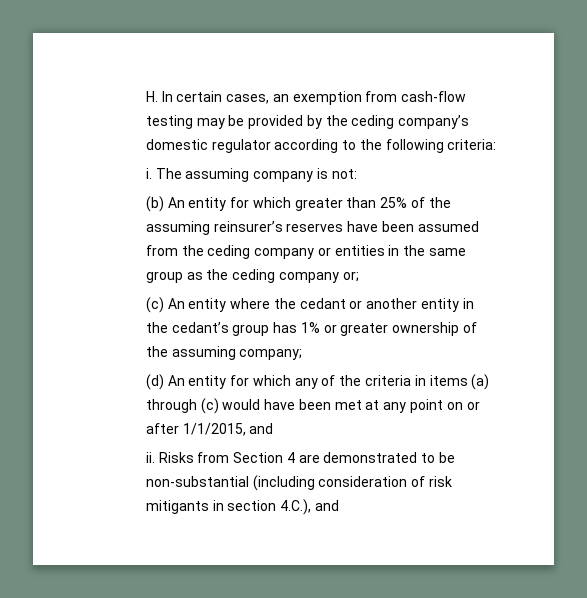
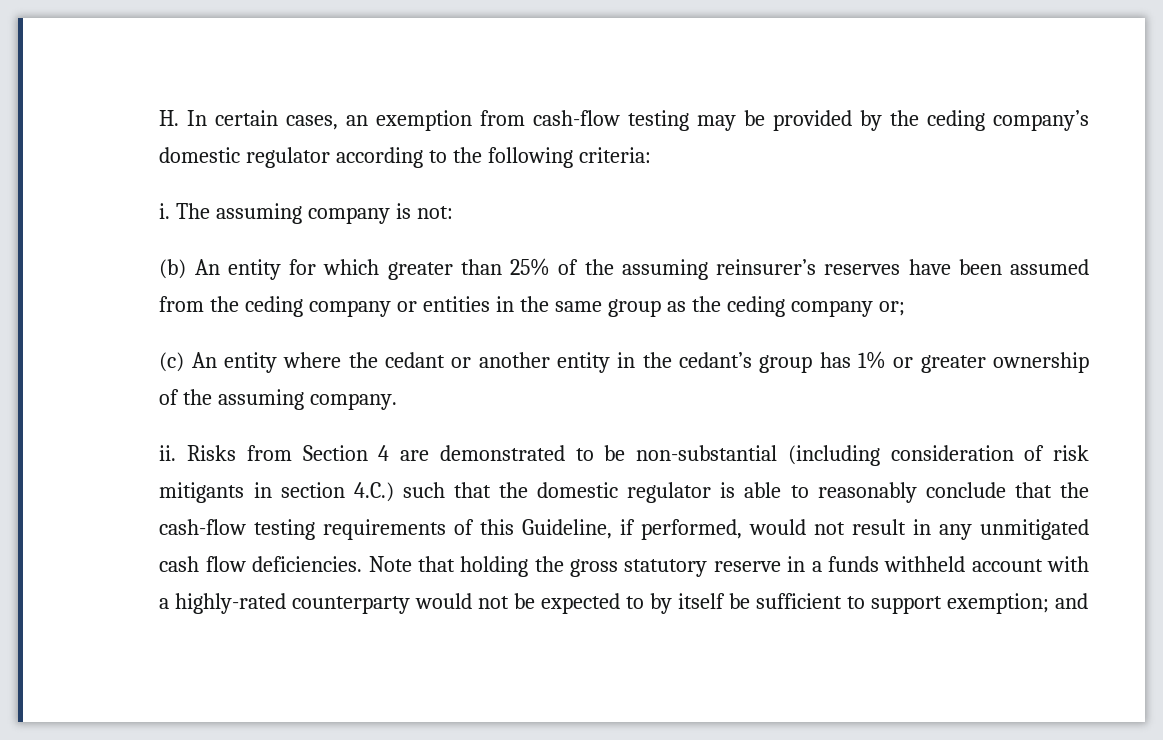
- (c) An entity where the cedant or another entity in the cedant’s group has 1% or greater ownership of the assuming company;
- (d) An entity for which any of the criteria in items (a) through (c) would have been met at any point on or after 1/1/2015, and
+ (c) An entity where the cedant or another entity in the cedant’s group has 1% or greater ownership of the assuming company.
- Risks from Section 4 are demonstrated to be non-substantial (including consideration of risk mitigants in section 4.C.), and
+ Risks from Section 4 are demonstrated to be non-substantial (including consideration of risk mitigants in section 4.C.) such that the domestic regulator is able to reasonably conclude that the cash-flow testing requirements of this Guideline, if performed, would not result in any unmitigated cash flow deficiencies. Note that holding the gross statutory reserve in a funds withheld account with a highly-rated counterparty would not be expected to by itself be sufficient to support exemption; and

